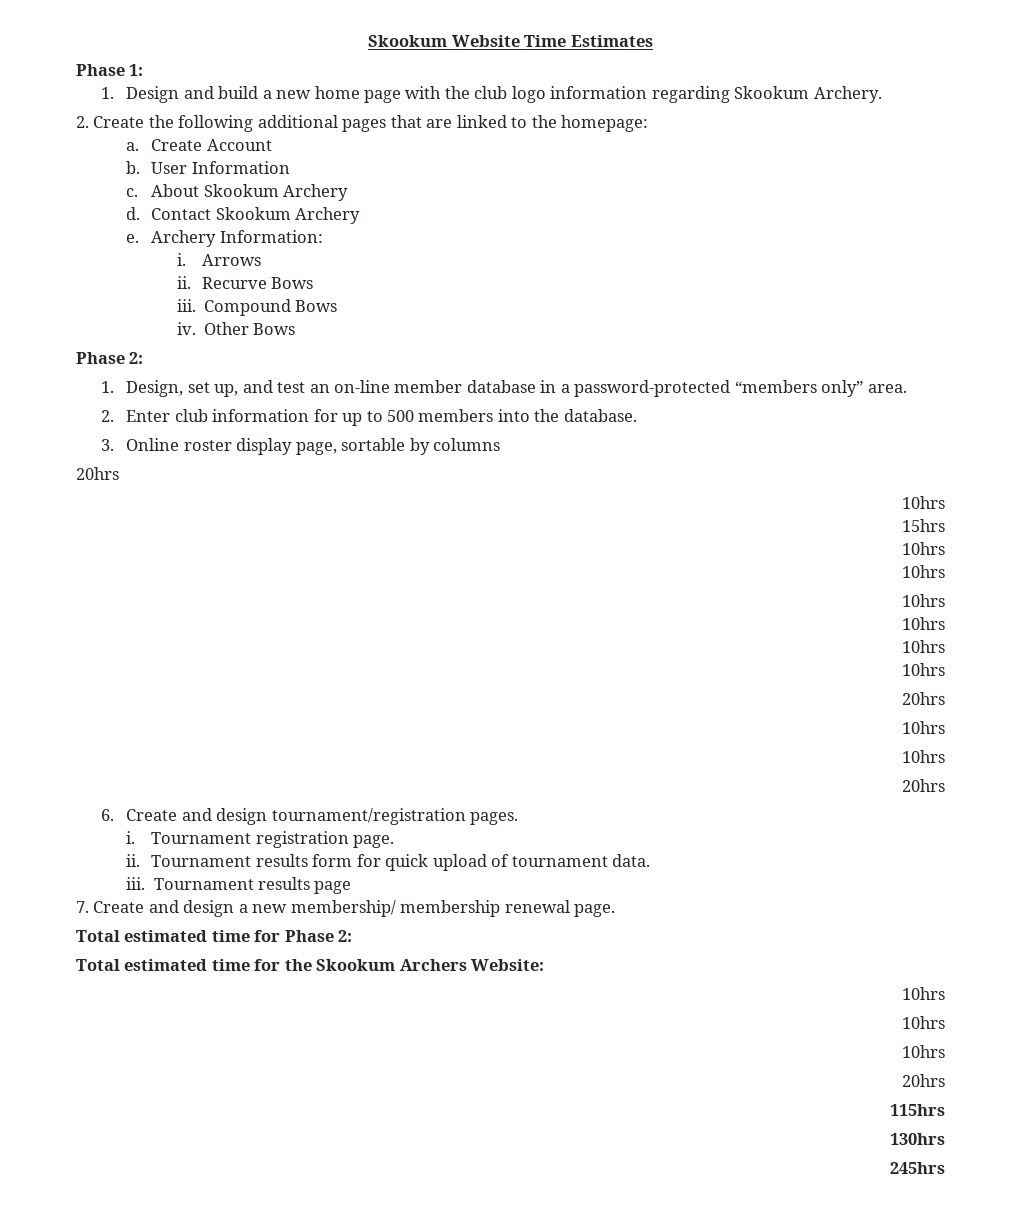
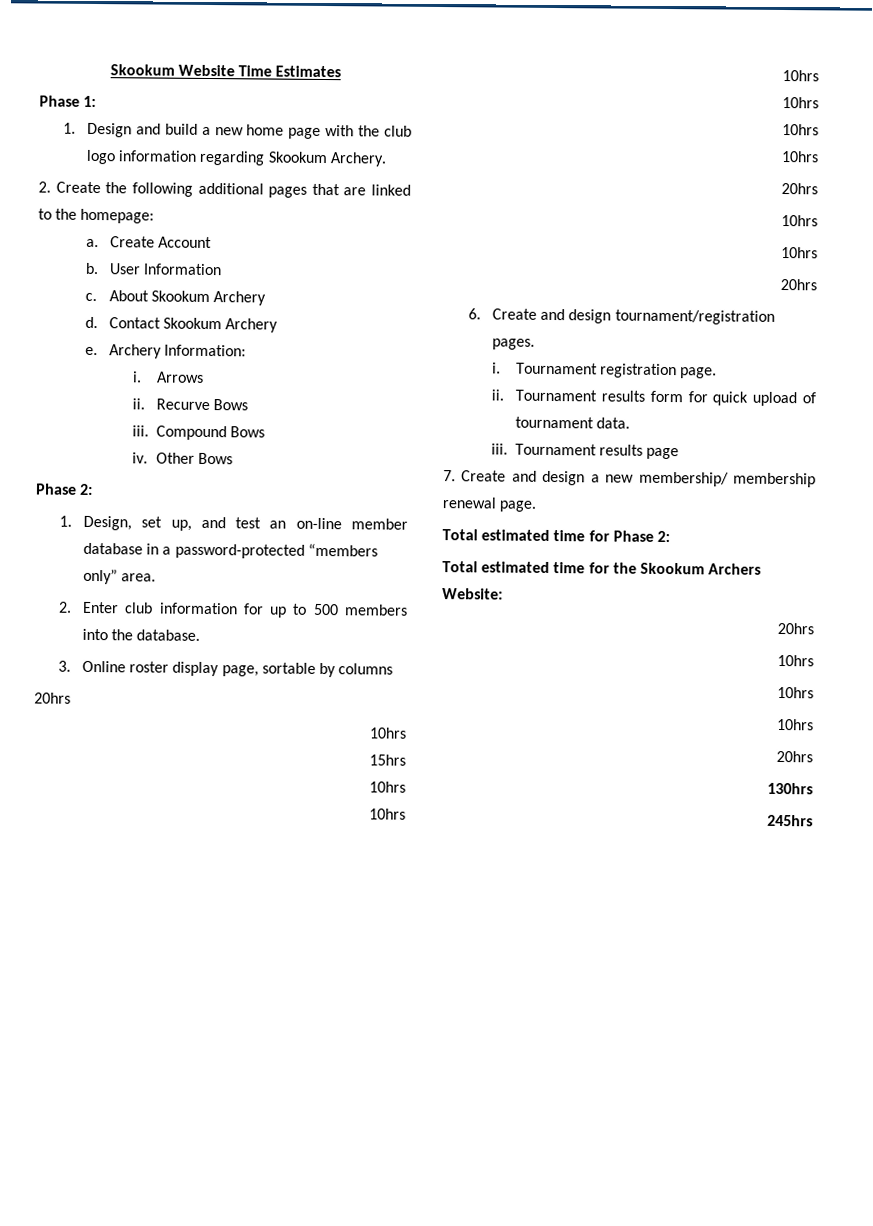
  Total estimated time for the Skookum Archers Website:
+ 20hrs
  10hrs
  10hrs
  10hrs
  20hrs
- 115hrs

